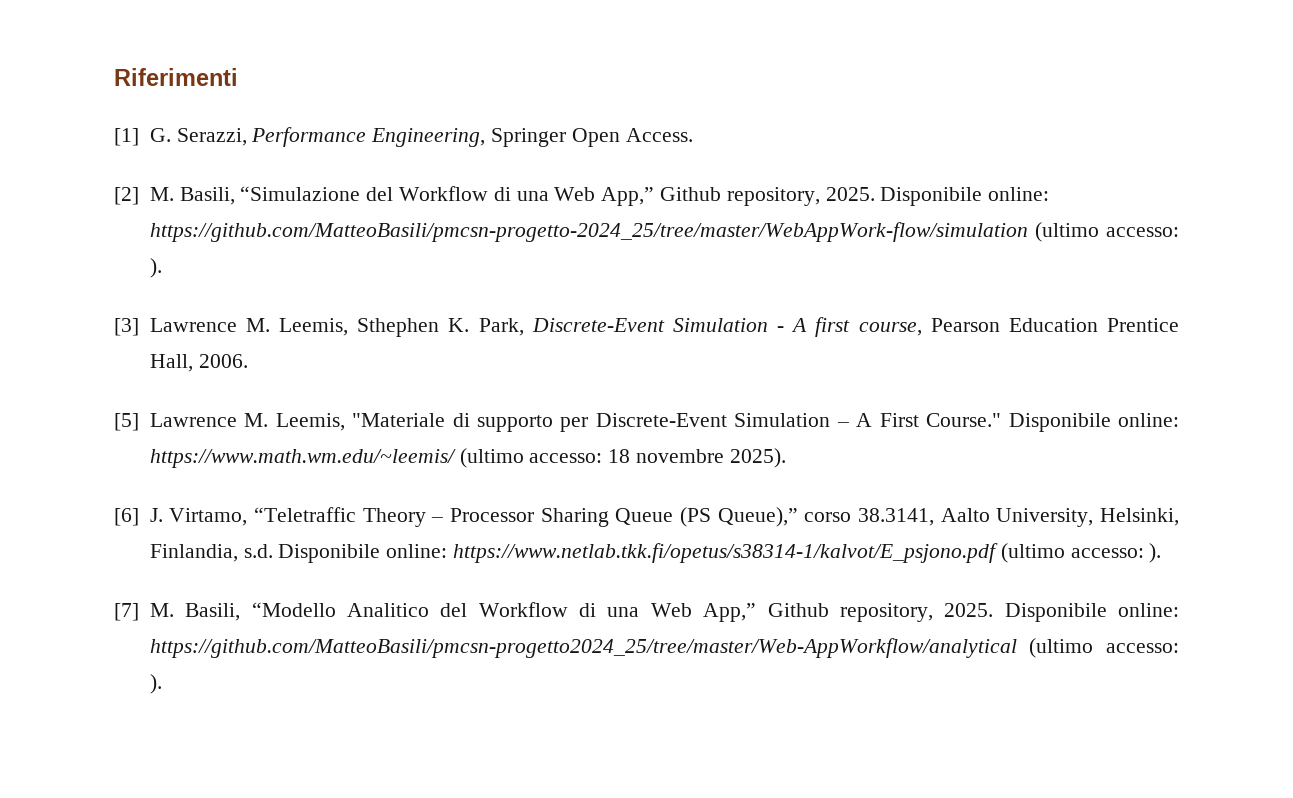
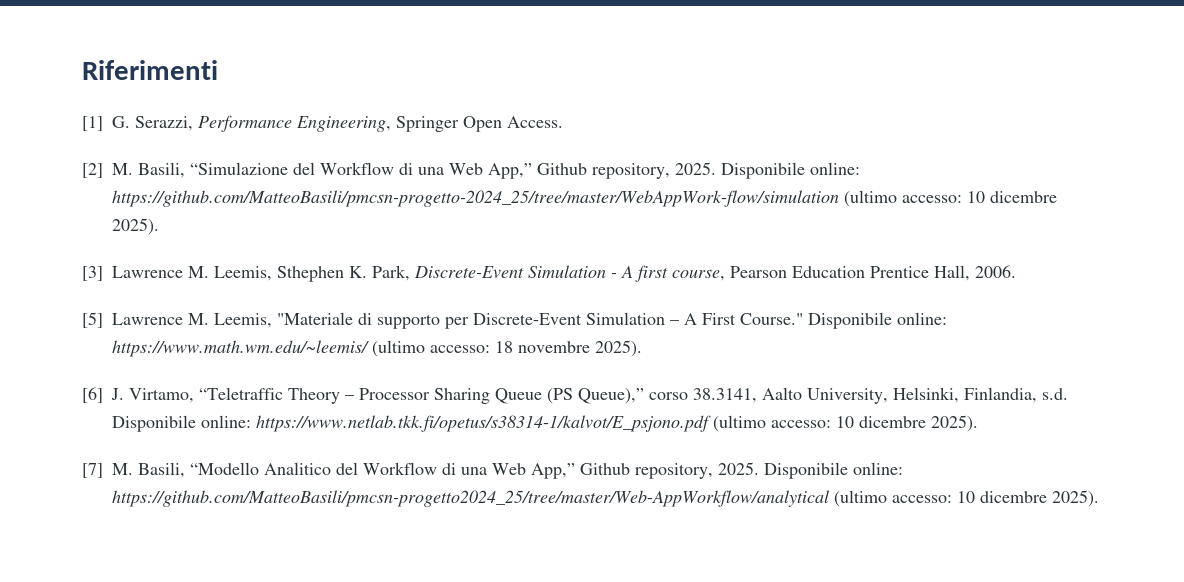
- Disponibile online: https://github.com/MatteoBasili/pmcsn-progetto-2024_25/tree/master/WebAppWork-flow/simulation (ultimo accesso: ).
+ Disponibile online: https://github.com/MatteoBasili/pmcsn-progetto-2024_25/tree/master/WebAppWork-flow/simulation (ultimo accesso: 10 dicembre 2025).
- [6] J. Virtamo, “Teletraffic Theory – Processor Sharing Queue (PS Queue),” corso 38.3141, Aalto University, Helsinki, Finlandia, s.d. Disponibile online: https://www.netlab.tkk.fi/opetus/s38314-1/kalvot/E_psjono.pdf (ultimo accesso: ).
+ [6] J. Virtamo, “Teletraffic Theory – Processor Sharing Queue (PS Queue),” corso 38.3141, Aalto University, Helsinki, Finlandia, s.d. Disponibile online: https://www.netlab.tkk.fi/opetus/s38314-1/kalvot/E_psjono.pdf (ultimo accesso: 10 dicembre 2025).
- Disponibile online: https://github.com/MatteoBasili/pmcsn-progetto2024_25/tree/master/Web-AppWorkflow/analytical (ultimo accesso: ).
+ Disponibile online: https://github.com/MatteoBasili/pmcsn-progetto2024_25/tree/master/Web-AppWorkflow/analytical (ultimo accesso: 10 dicembre 2025).

